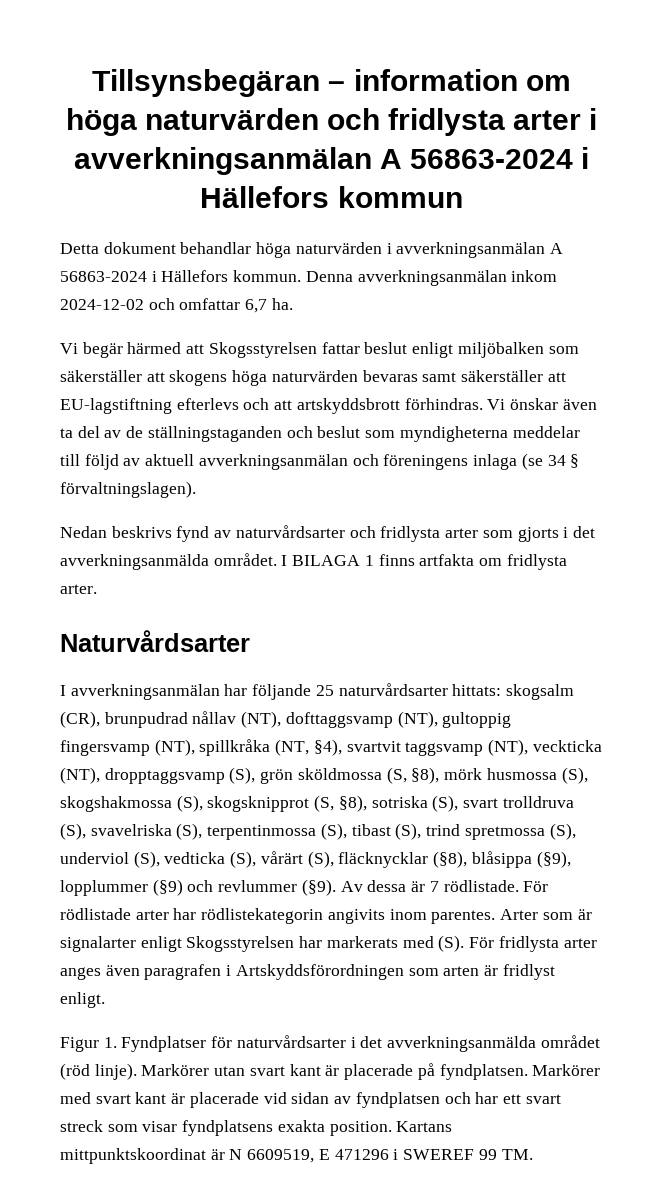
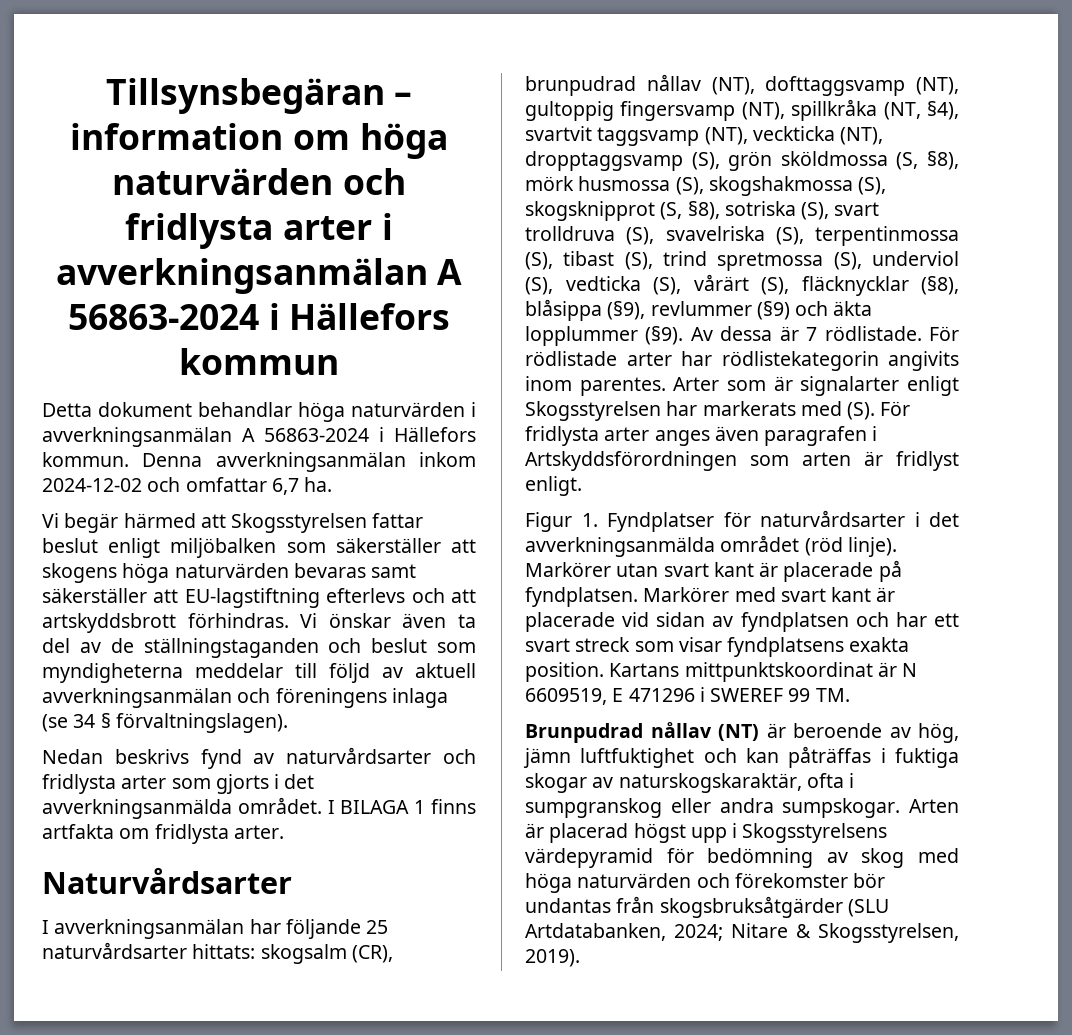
- skogsalm (CR), brunpudrad nållav (NT), dofttaggsvamp (NT), gultoppig fingersvamp (NT), spillkråka (NT, §4), svartvit taggsvamp (NT), veckticka (NT), dropptaggsvamp (S), grön sköldmossa (S, §8), mörk husmossa (S), skogshakmossa (S), skogsknipprot (S, §8), sotriska (S), svart trolldruva (S), svavelriska (S), terpentinmossa (S), tibast (S), trind spretmossa (S), underviol (S), vedticka (S), vårärt (S), fläcknycklar (§8), blåsippa (§9), lopplummer (§9) och revlummer (§9).
+ skogsalm (CR), brunpudrad nållav (NT), dofttaggsvamp (NT), gultoppig fingersvamp (NT), spillkråka (NT, §4), svartvit taggsvamp (NT), veckticka (NT), dropptaggsvamp (S), grön sköldmossa (S, §8), mörk husmossa (S), skogshakmossa (S), skogsknipprot (S, §8), sotriska (S), svart trolldruva (S), svavelriska (S), terpentinmossa (S), tibast (S), trind spretmossa (S), underviol (S), vedticka (S), vårärt (S), fläcknycklar (§8), blåsippa (§9), revlummer (§9) och äkta lopplummer (§9).
+ Brunpudrad nållav (NT) är beroende av hög, jämn luftfuktighet och kan påträffas i fuktiga skogar av naturskogskaraktär, ofta i sumpgranskog eller andra sumpskogar. Arten är placerad högst upp i Skogsstyrelsens värdepyramid för bedömning av skog med höga naturvärden och förekomster bör undantas från skogsbruksåtgärder (SLU Artdatabanken, 2024; Nitare & Skogsstyrelsen, 2019).

